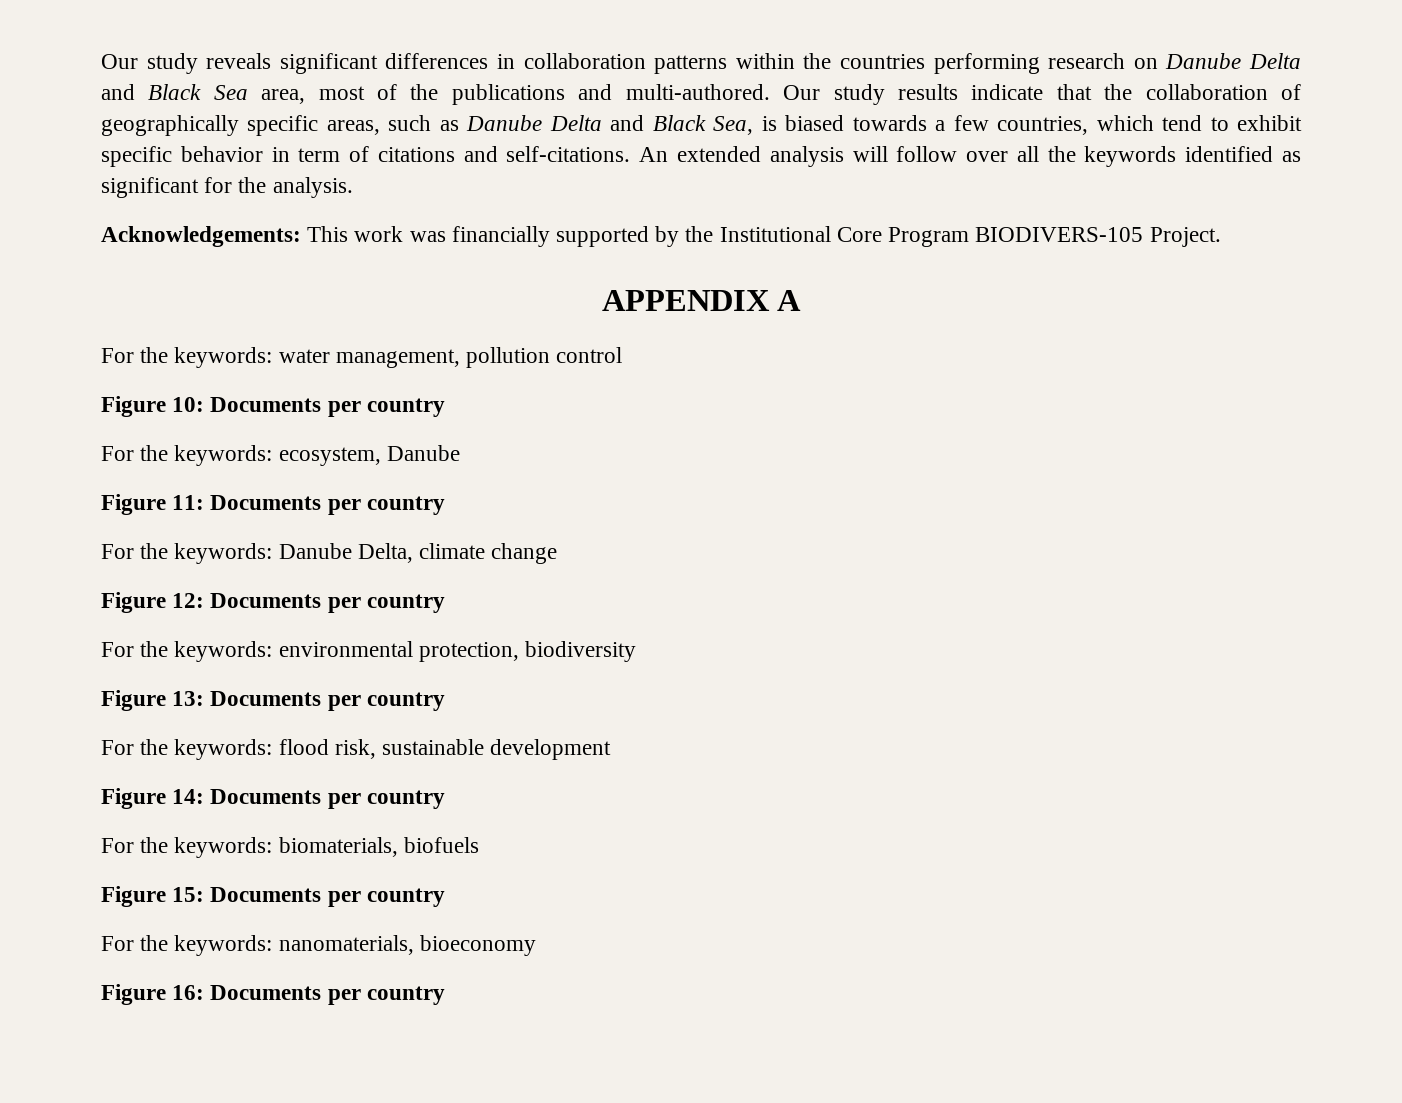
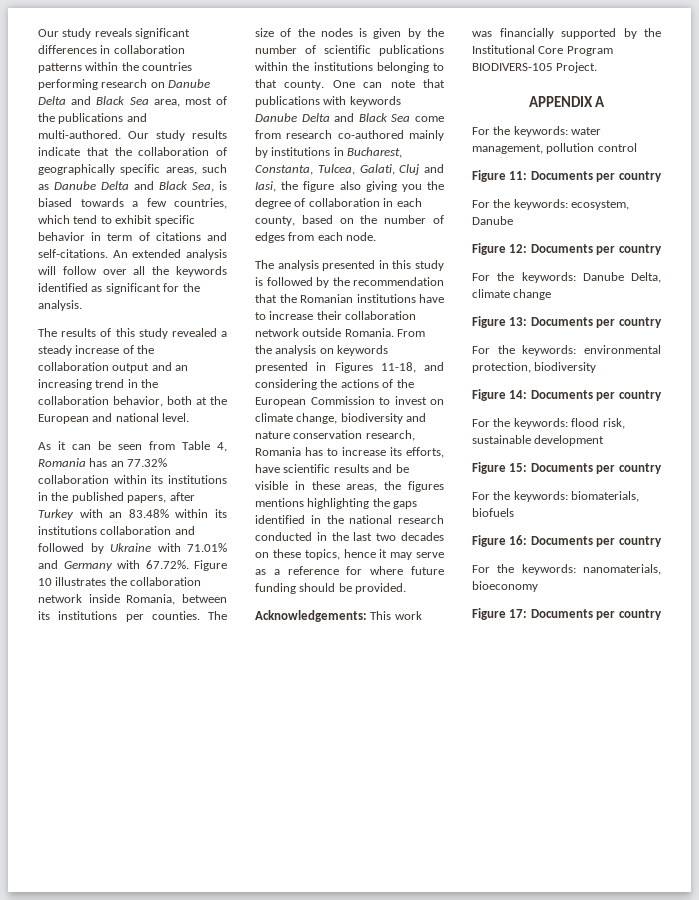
+ The results of this study revealed a steady increase of the collaboration output and an increasing trend in the collaboration behavior, both at the European and national level.
+ As it can be seen from Table 4, Romania has an 77.32% collaboration within its institutions in the published papers, after Turkey with an 83.48% within its institutions collaboration and followed by Ukraine with 71.01% and Germany with 67.72%. Figure 10 illustrates the collaboration network inside Romania, between its institutions per counties. The size of the nodes is given by the number of scientific publications within the institutions belonging to that county. One can note that publications with keywords Danube Delta and Black Sea come from research co-authored mainly by institutions in Bucharest, Constanta, Tulcea, Galati, Cluj and Iasi, the figure also giving you the degree of collaboration in each county, based on the number of edges from each node.
+ The analysis presented in this study is followed by the recommendation that the Romanian institutions have to increase their collaboration network outside Romania. From the analysis on keywords presented in Figures 11-18, and considering the actions of the European Commission to invest on climate change, biodiversity and nature conservation research, Romania has to increase its efforts, have scientific results and be visible in these areas, the figures mentions highlighting the gaps identified in the national research conducted in the last two decades on these topics, hence it may serve as a reference for where future funding should be provided.
- Figure 10: Documents per country
+ Figure 11: Documents per country
- Figure 11: Documents per country
+ Figure 12: Documents per country
- Figure 12: Documents per country
+ Figure 13: Documents per country
- Figure 13: Documents per country
+ Figure 14: Documents per country
- Figure 14: Documents per country
+ Figure 15: Documents per country
- Figure 15: Documents per country
+ Figure 16: Documents per country
- Figure 16: Documents per country
+ Figure 17: Documents per country

